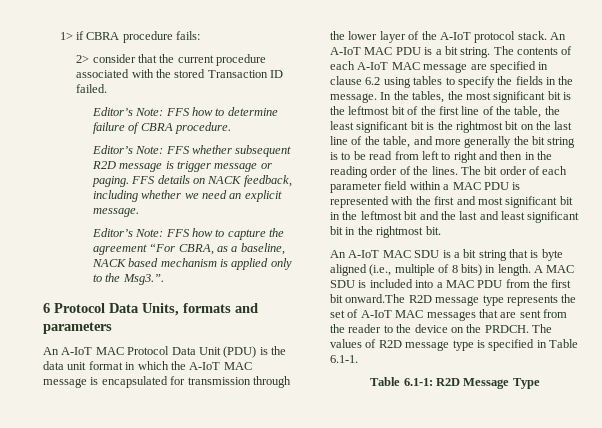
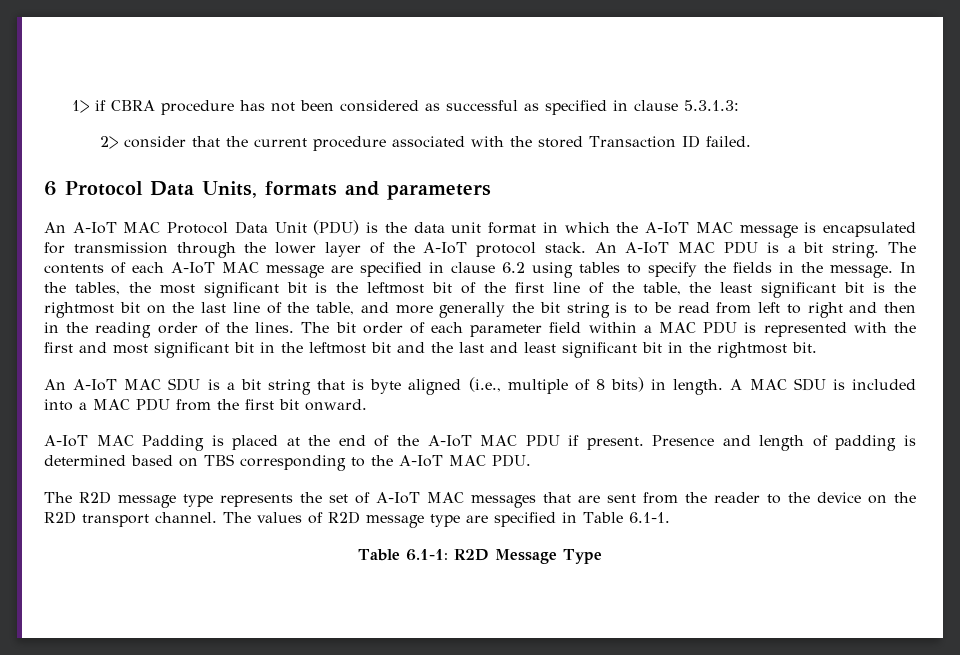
- 1> if CBRA procedure fails:
+ 1> if CBRA procedure has not been considered as successful as specified in clause 5.3.1.3:
- Editor’s Note: FFS how to determine failure of CBRA procedure.
- Editor’s Note: FFS whether subsequent R2D message is trigger message or paging. FFS details on NACK feedback, including whether we need an explicit message.
- Editor’s Note: FFS how to capture the agreement “For CBRA, as a baseline, NACK based mechanism is applied only to the Msg3.”.
- A MAC SDU is included into a MAC PDU from the first bit onward.The R2D message type represents the set of A-IoT MAC messages that are sent from the reader to the device on the PRDCH.
+ A MAC SDU is included into a MAC PDU from the first bit onward.
+ A-IoT MAC Padding is placed at the end of the A-IoT MAC PDU if present. Presence and length of padding is determined based on TBS corresponding to the A-IoT MAC PDU.
+ The R2D message type represents the set of A-IoT MAC messages that are sent from the reader to the device on the R2D transport channel.
- The values of R2D message type is specified in Table 6.1-1.
+ The values of R2D message type are specified in Table 6.1-1.

